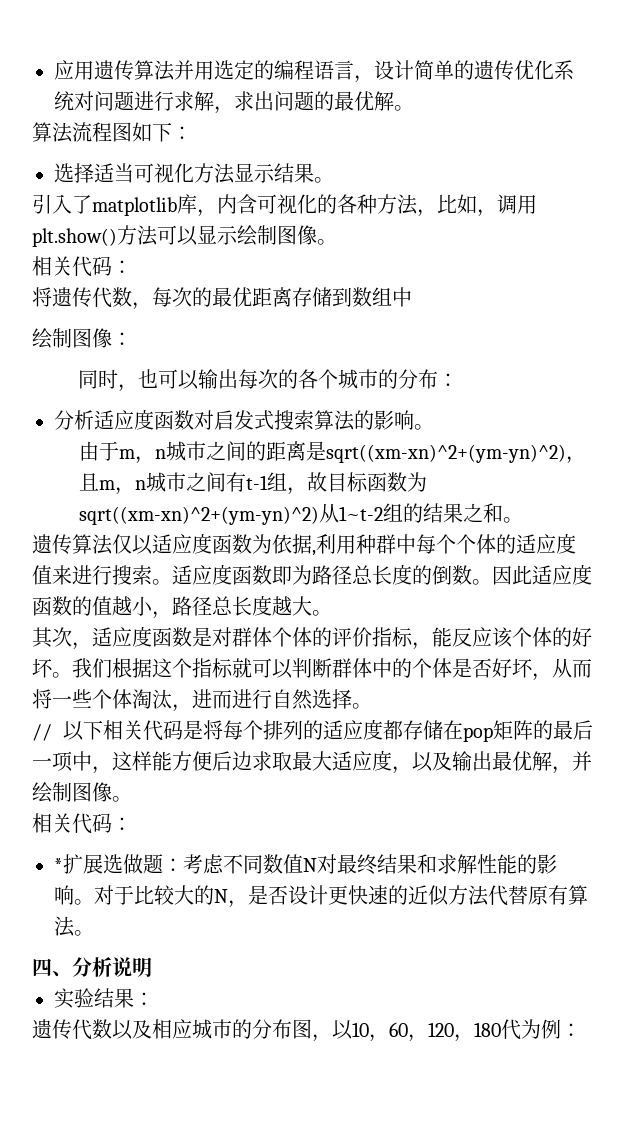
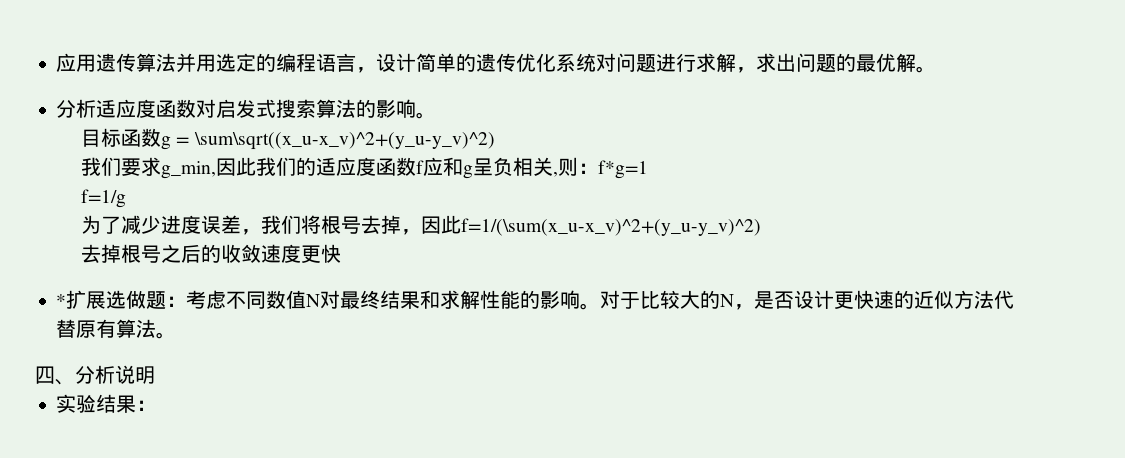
- 算法流程图如下：
- 选择适当可视化方法显示结果。
- 引入了matplotlib库，内含可视化的各种方法，比如，调用plt.show()方法可以显示绘制图像。
- 相关代码：
- 将遗传代数，每次的最优距离存储到数组中
- 绘制图像：
- 同时，也可以输出每次的各个城市的分布：
- 由于m，n城市之间的距离是sqrt((xm-xn)^2+(ym-yn)^2)，且m，n城市之间有t-1组，故目标函数为sqrt((xm-xn)^2+(ym-yn)^2)从1~t-2组的结果之和。
- 遗传算法仅以适应度函数为依据,利用种群中每个个体的适应度值来进行搜索。适应度函数即为路径总长度的倒数。因此适应度函数的值越小，路径总长度越大。
- 其次，适应度函数是对群体个体的评价指标，能反应该个体的好坏。我们根据这个指标就可以判断群体中的个体是否好坏，从而将一些个体淘汰，进而进行自然选择。
- // 以下相关代码是将每个排列的适应度都存储在pop矩阵的最后一项中，这样能方便后边求取最大适应度，以及输出最优解，并绘制图像。
- 相关代码：
+ 目标函数g = \sum\sqrt((x_u-x_v)^2+(y_u-y_v)^2)
+ 我们要求g_min,因此我们的适应度函数f应和g呈负相关,则：f*g=1
+ f=1/g
+ 为了减少进度误差，我们将根号去掉，因此f=1/(\sum(x_u-x_v)^2+(y_u-y_v)^2)
+ 去掉根号之后的收敛速度更快
- 遗传代数以及相应城市的分布图，以10，60，120，180代为例：

